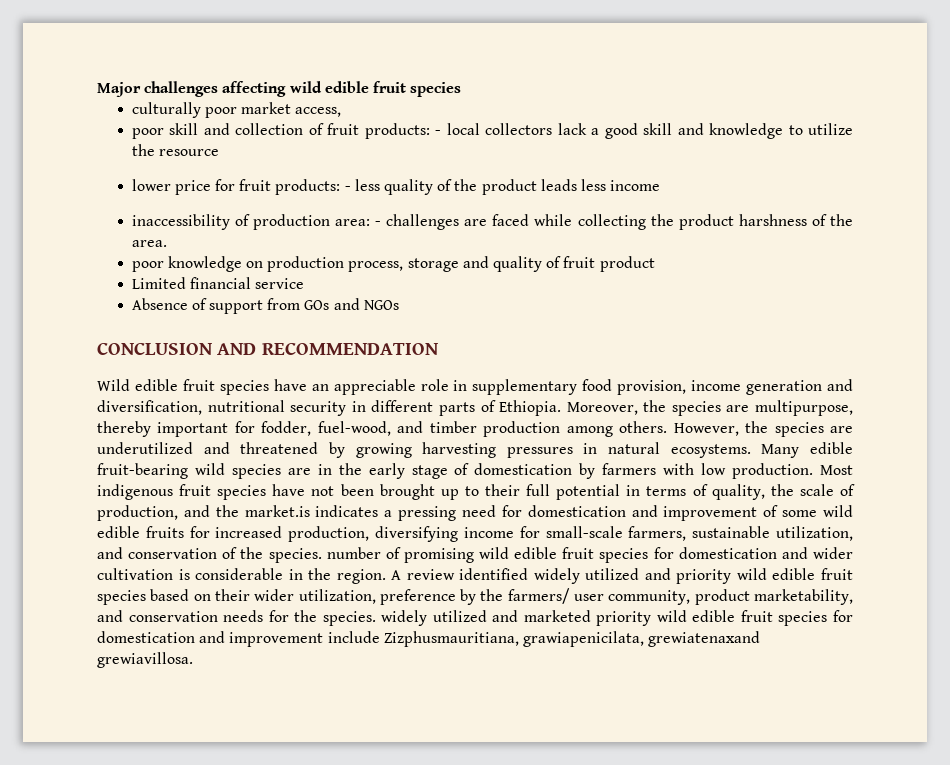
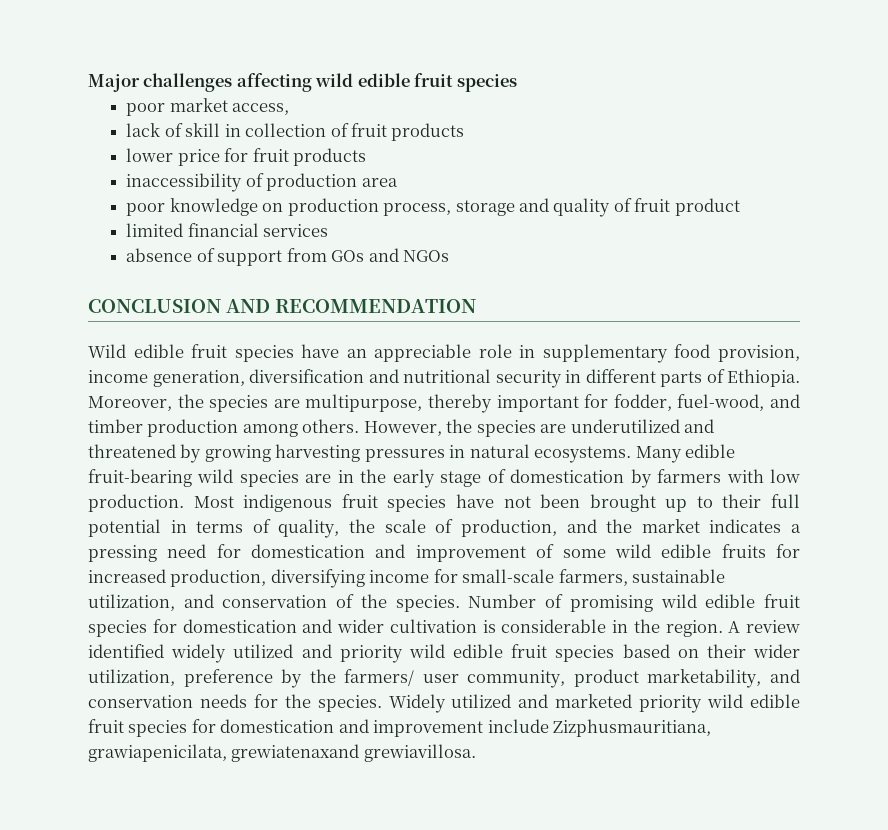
- culturally poor market access,
+ poor market access,
- poor skill and collection of fruit products: - local collectors lack a good skill and knowledge to utilize the resource
- lower price for fruit products: - less quality of the product leads less income
- inaccessibility of production area: - challenges are faced while collecting the product harshness of the area.
+ lack of skill in collection of fruit products
+ lower price for fruit products
+ inaccessibility of production area
- Limited financial service
- Absence of support from GOs and NGOs
+ limited financial services
+ absence of support from GOs and NGOs
- Wild edible fruit species have an appreciable role in supplementary food provision, income generation and diversification, nutritional security in different parts of Ethiopia.
+ Wild edible fruit species have an appreciable role in supplementary food provision, income generation, diversification and nutritional security in different parts of Ethiopia.
- Most indigenous fruit species have not been brought up to their full potential in terms of quality, the scale of production, and the market.is indicates a pressing need for domestication and improvement of some wild edible fruits for increased production, diversifying income for small-scale farmers, sustainable utilization, and conservation of the species. number of promising wild edible fruit species for domestication and wider cultivation is considerable in the region.
+ Most indigenous fruit species have not been brought up to their full potential in terms of quality, the scale of production, and the market indicates a pressing need for domestication and improvement of some wild edible fruits for increased production, diversifying income for small-scale farmers, sustainable utilization, and conservation of the species. Number of promising wild edible fruit species for domestication and wider cultivation is considerable in the region.
- A review identified widely utilized and priority wild edible fruit species based on their wider utilization, preference by the farmers/ user community, product marketability, and conservation needs for the species. widely utilized and marketed priority wild edible fruit species for domestication and improvement include Zizphusmauritiana, grawiapenicilata, grewiatenaxand grewiavillosa.
+ A review identified widely utilized and priority wild edible fruit species based on their wider utilization, preference by the farmers/ user community, product marketability, and conservation needs for the species. Widely utilized and marketed priority wild edible fruit species for domestication and improvement include Zizphusmauritiana, grawiapenicilata, grewiatenaxand grewiavillosa.

